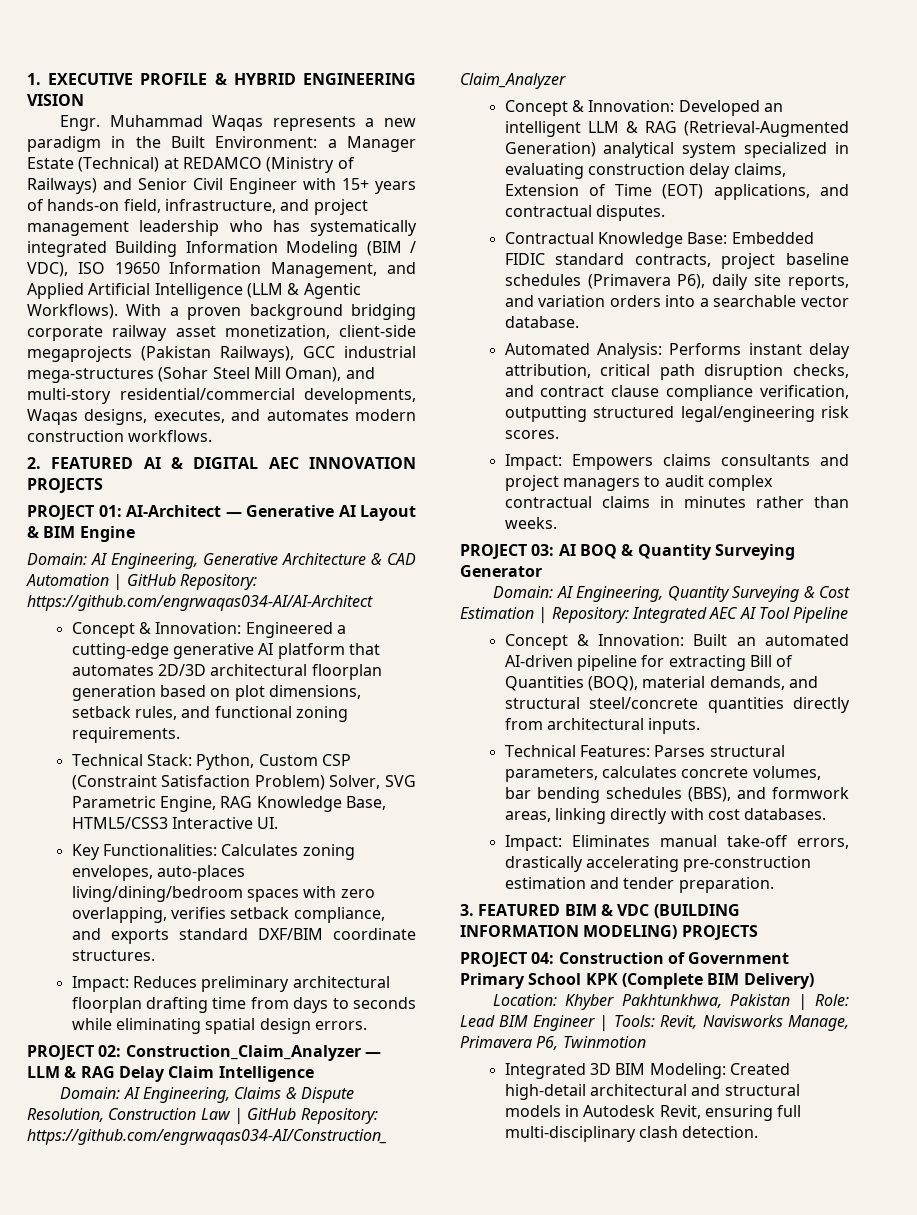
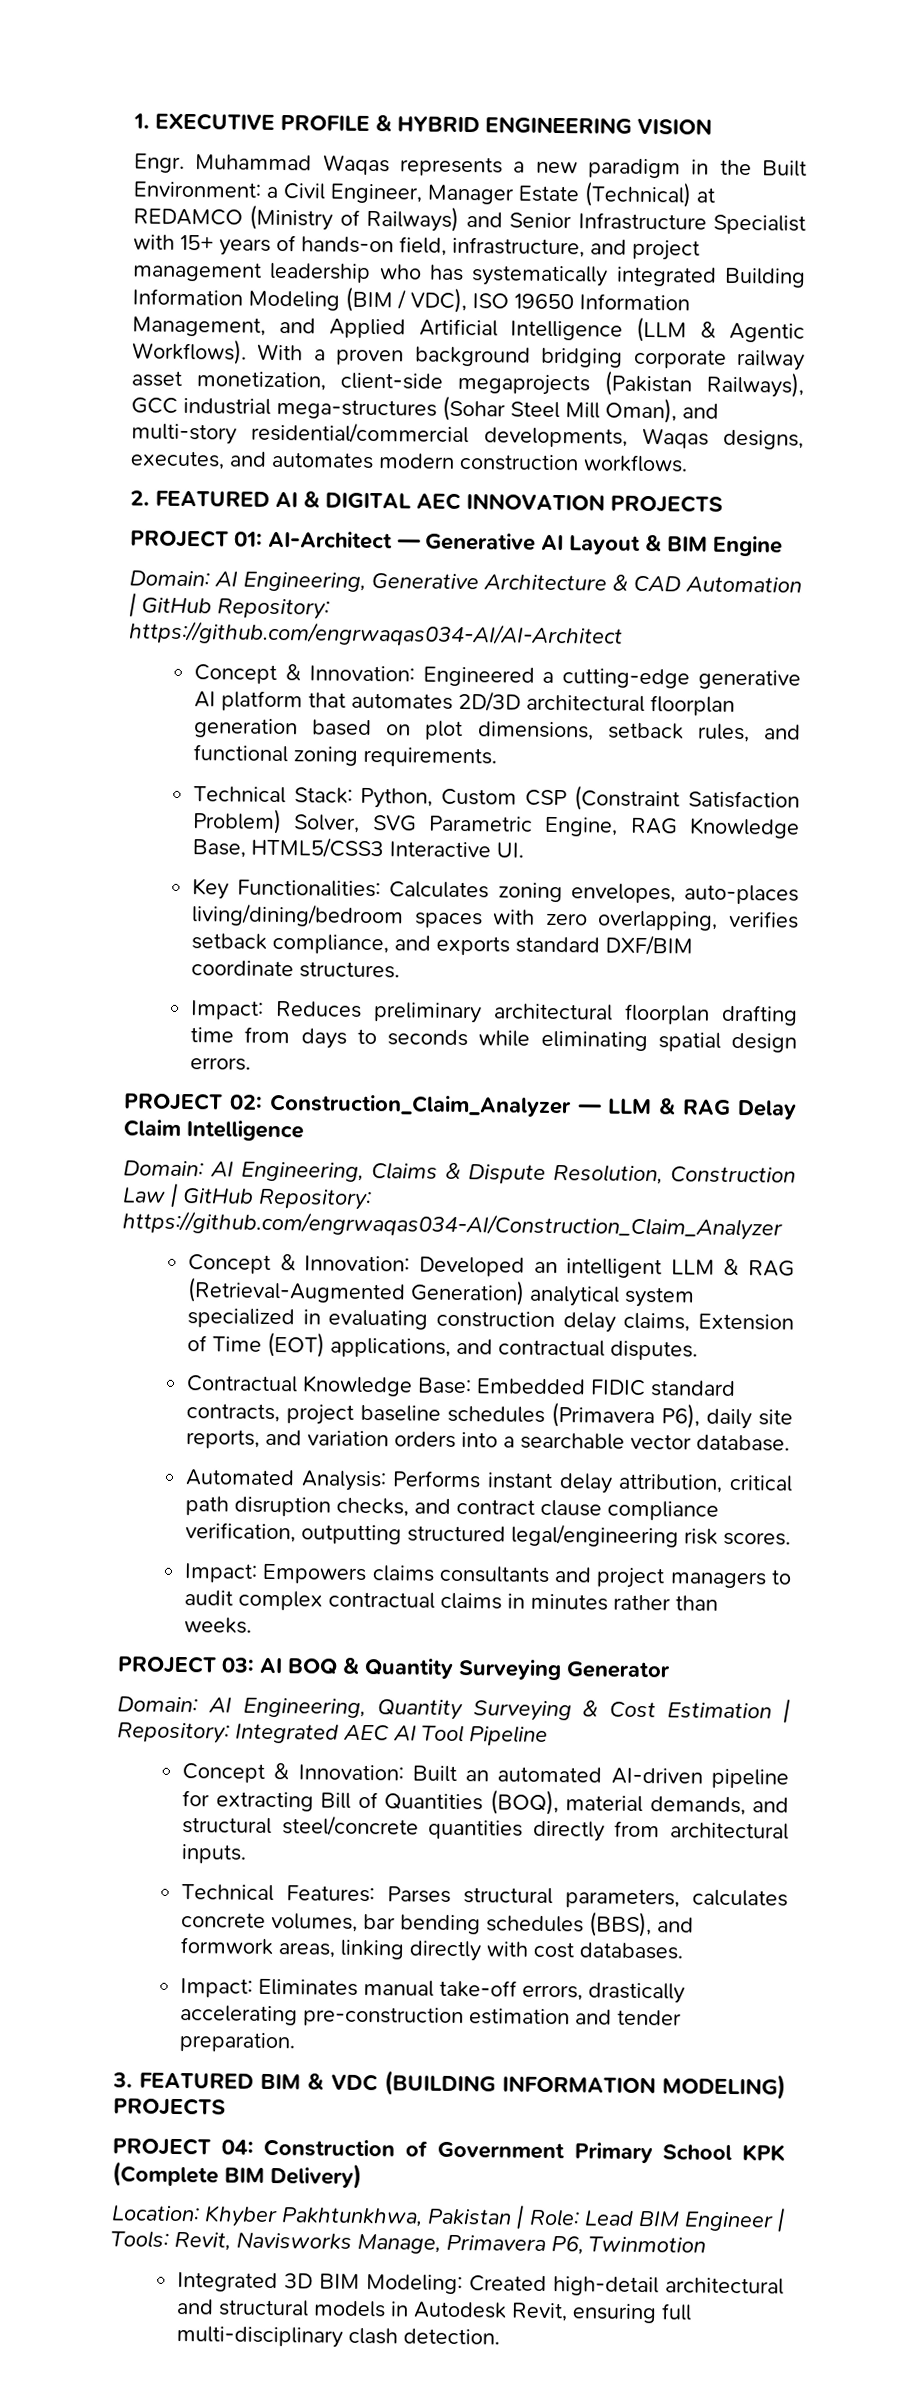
- Muhammad Waqas represents a new paradigm in the Built Environment: a Manager Estate (Technical) at REDAMCO (Ministry of Railways) and Senior Civil Engineer with 15+ years of hands-on field, infrastructure, and project management leadership who has systematically integrated Building Information Modeling (BIM / VDC), ISO 19650 Information Management, and Applied Artificial Intelligence (LLM & Agentic Workflows).
+ Muhammad Waqas represents a new paradigm in the Built Environment: a Civil Engineer, Manager Estate (Technical) at REDAMCO (Ministry of Railways) and Senior Infrastructure Specialist with 15+ years of hands-on field, infrastructure, and project management leadership who has systematically integrated Building Information Modeling (BIM / VDC), ISO 19650 Information Management, and Applied Artificial Intelligence (LLM & Agentic Workflows).

